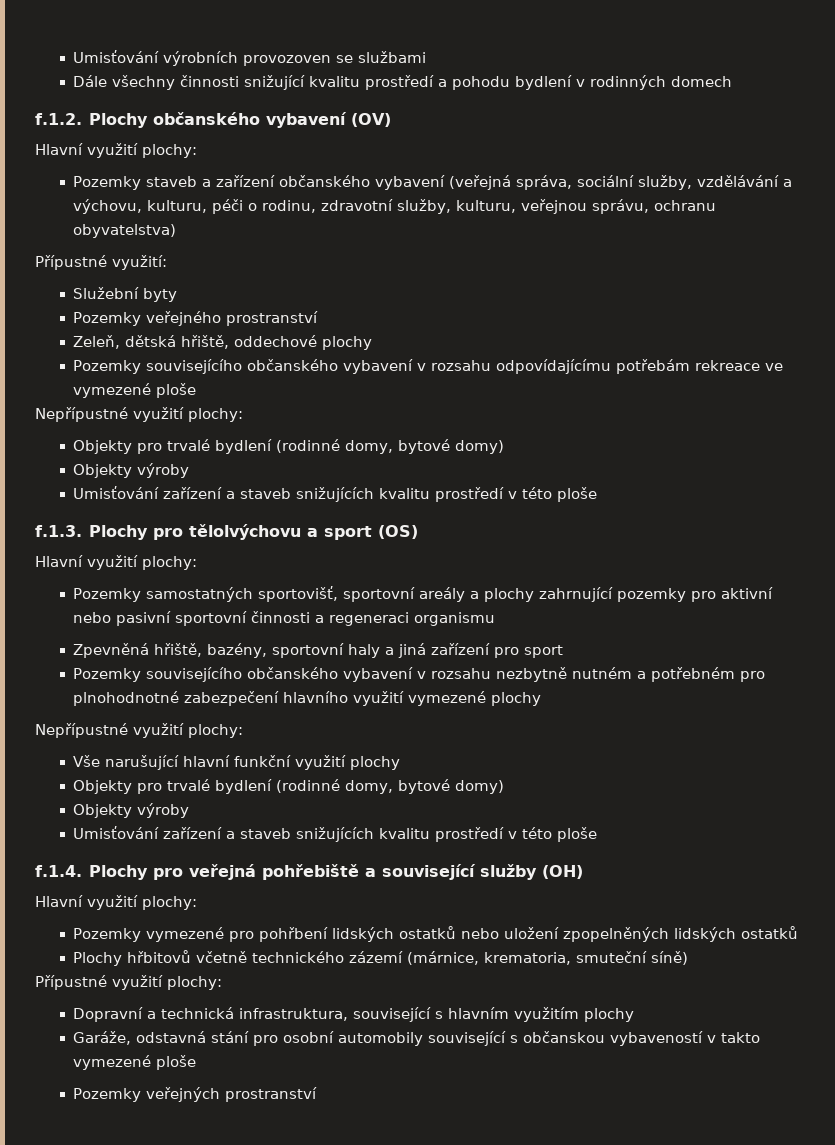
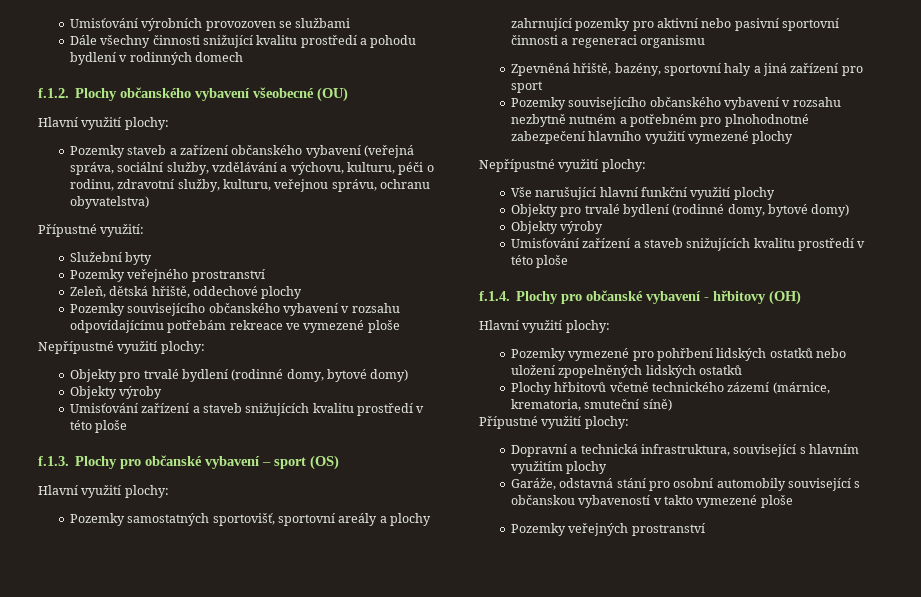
- f.1.2. Plochy občanského vybavení (OV)
+ f.1.2. Plochy občanského vybavení všeobecné (OU)
- f.1.3. Plochy pro tělolvýchovu a sport (OS)
+ f.1.3. Plochy pro občanské vybavení – sport (OS)
- f.1.4. Plochy pro veřejná pohřebiště a související služby (OH)
+ f.1.4. Plochy pro občanské vybavení - hřbitovy (OH)

